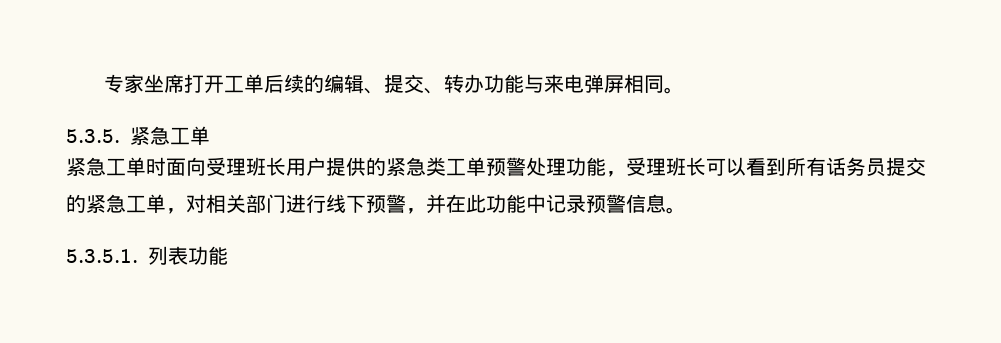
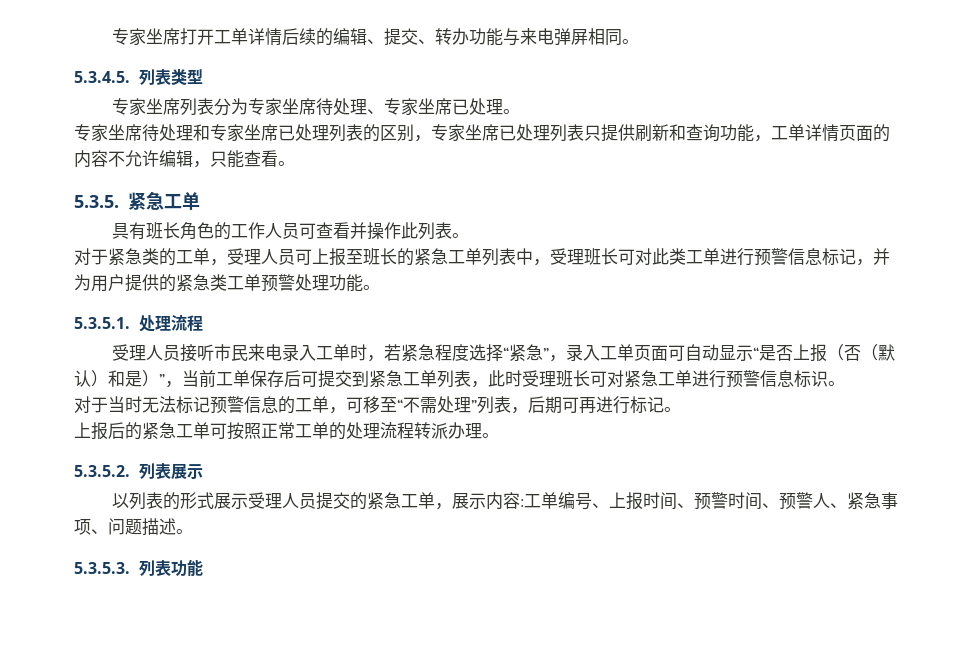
- 专家坐席打开工单后续的编辑、提交、转办功能与来电弹屏相同。
+ 专家坐席打开工单详情后续的编辑、提交、转办功能与来电弹屏相同。
+ 5.3.4.5.列表类型
+ 专家坐席列表分为专家坐席待处理、专家坐席已处理。
+ 专家坐席待处理和专家坐席已处理列表的区别，专家坐席已处理列表只提供刷新和查询功能，工单详情页面的内容不允许编辑，只能查看。
  5.3.5.紧急工单
- 紧急工单时面向受理班长用户提供的紧急类工单预警处理功能，受理班长可以看到所有话务员提交的紧急工单，对相关部门进行线下预警，并在此功能中记录预警信息。
- 5.3.5.1.列表功能
+ 具有班长角色的工作人员可查看并操作此列表。
+ 对于紧急类的工单，受理人员可上报至班长的紧急工单列表中，受理班长可对此类工单进行预警信息标记，并为用户提供的紧急类工单预警处理功能。
+ 5.3.5.1.处理流程
+ 受理人员接听市民来电录入工单时，若紧急程度选择“紧急”，录入工单页面可自动显示“是否上报（否（默认）和是）”，当前工单保存后可提交到紧急工单列表，此时受理班长可对紧急工单进行预警信息标识。
+ 对于当时无法标记预警信息的工单，可移至“不需处理”列表，后期可再进行标记。
+ 上报后的紧急工单可按照正常工单的处理流程转派办理。
+ 5.3.5.2.列表展示
+ 以列表的形式展示受理人员提交的紧急工单，展示内容:工单编号、上报时间、预警时间、预警人、紧急事项、问题描述。
+ 5.3.5.3.列表功能

